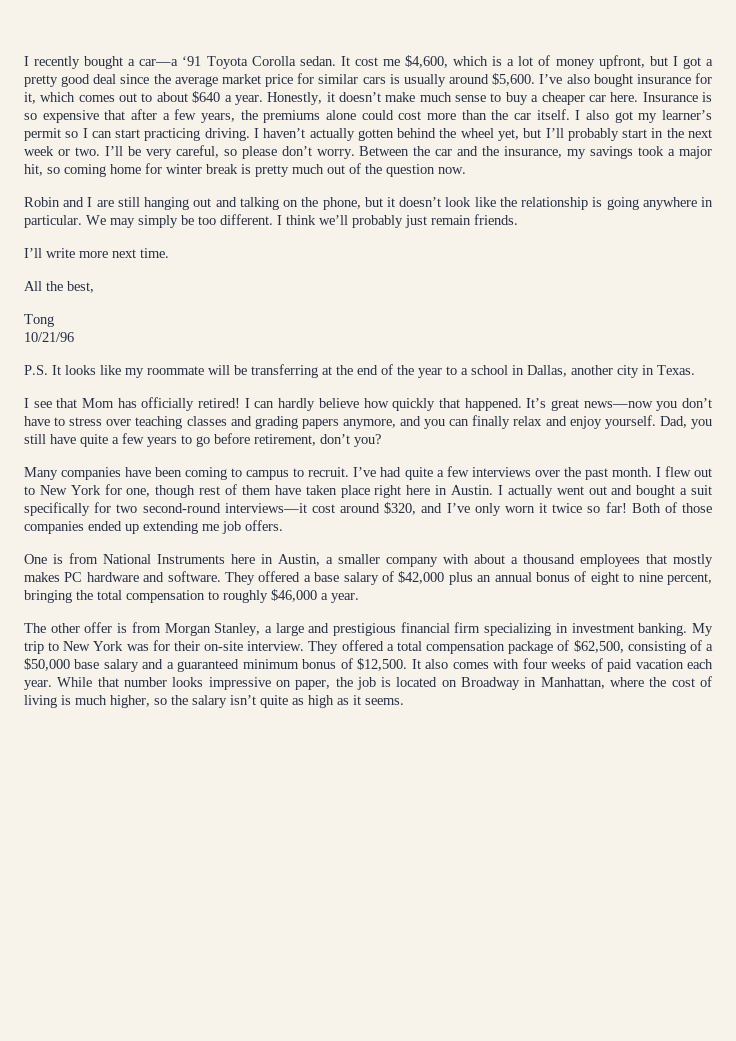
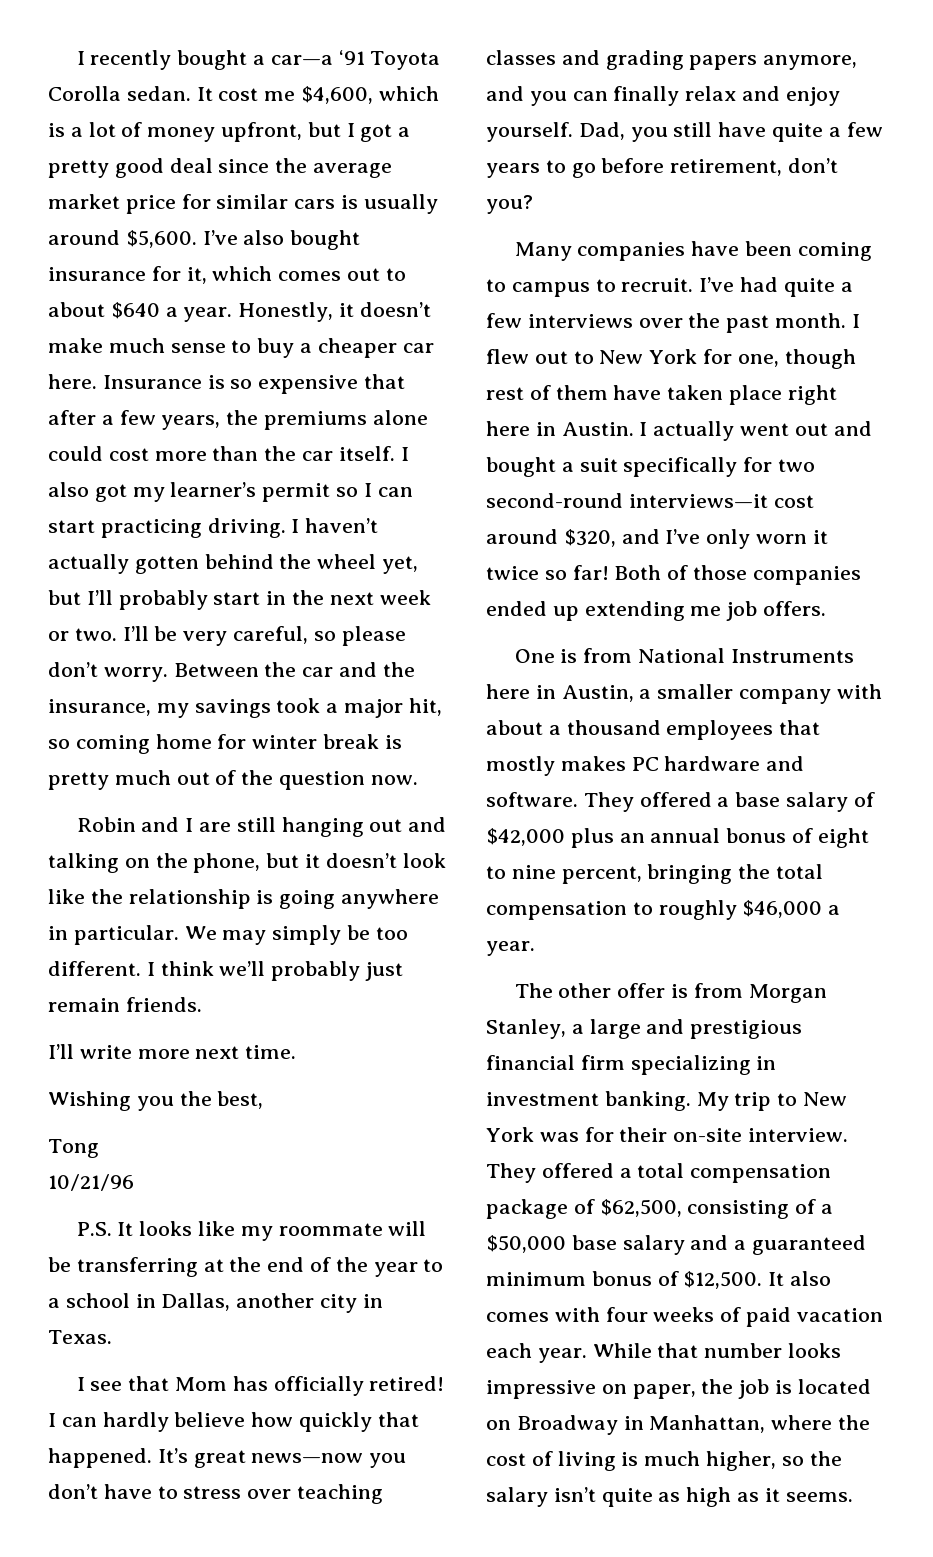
- All the best,
+ Wishing you the best,

